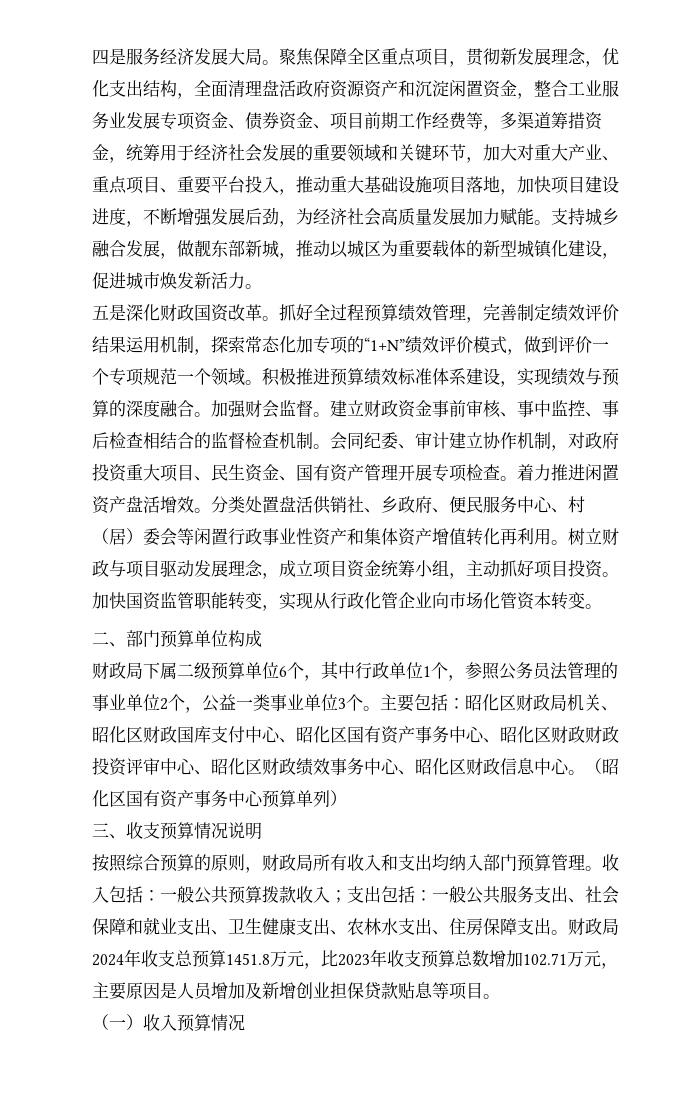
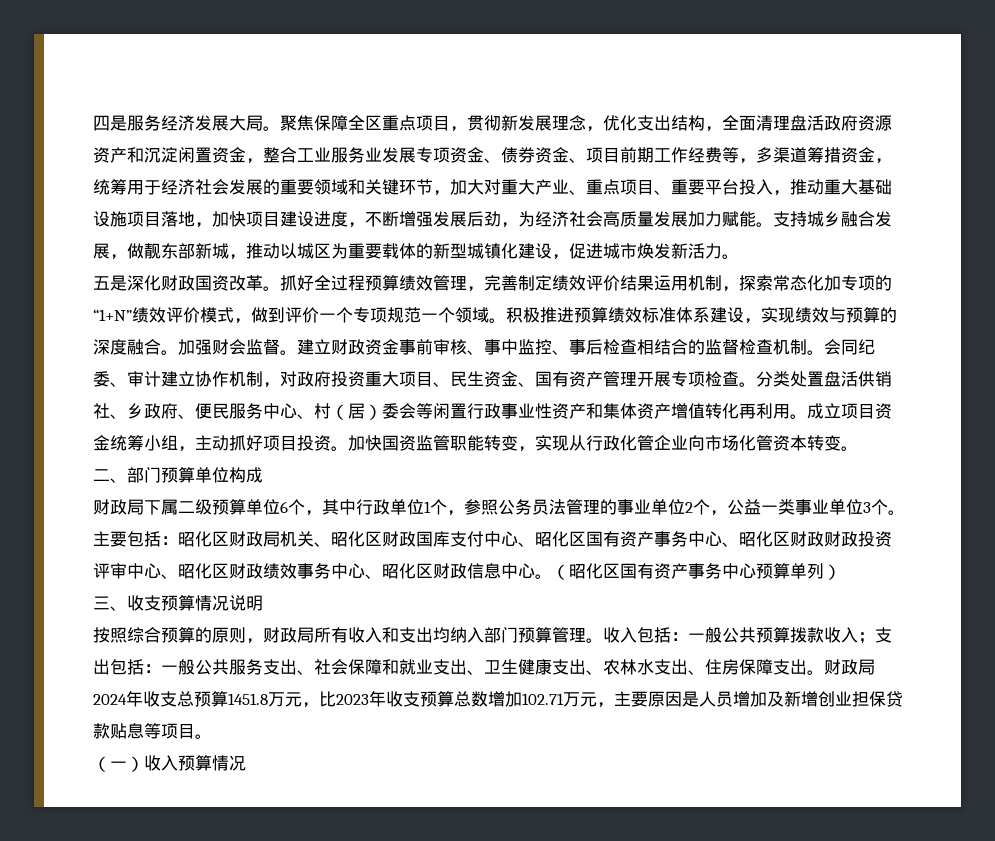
- 着力推进闲置资产盘活增效。
- 树立财政与项目驱动发展理念，成立项目资金统筹小组，主动抓好项目投资。
+ 成立项目资金统筹小组，主动抓好项目投资。

